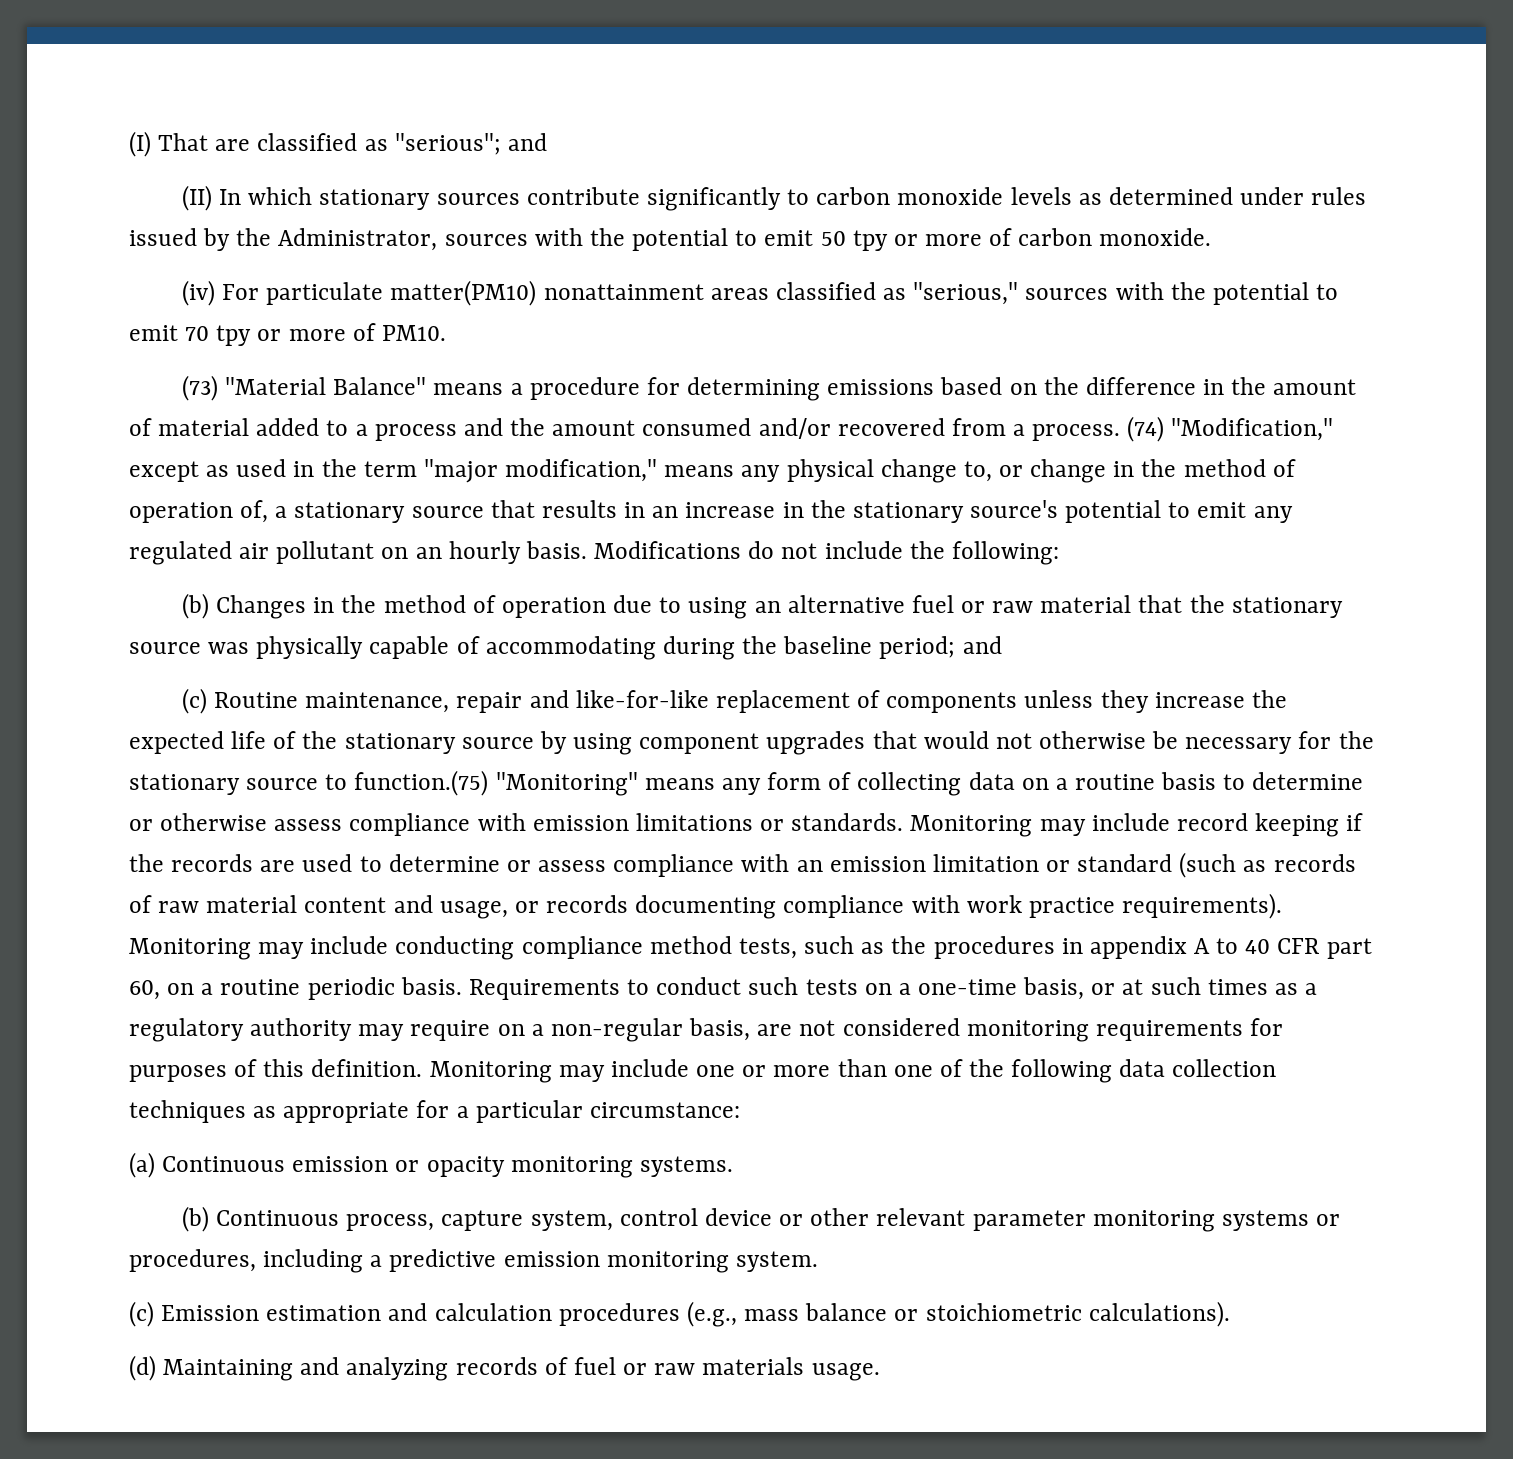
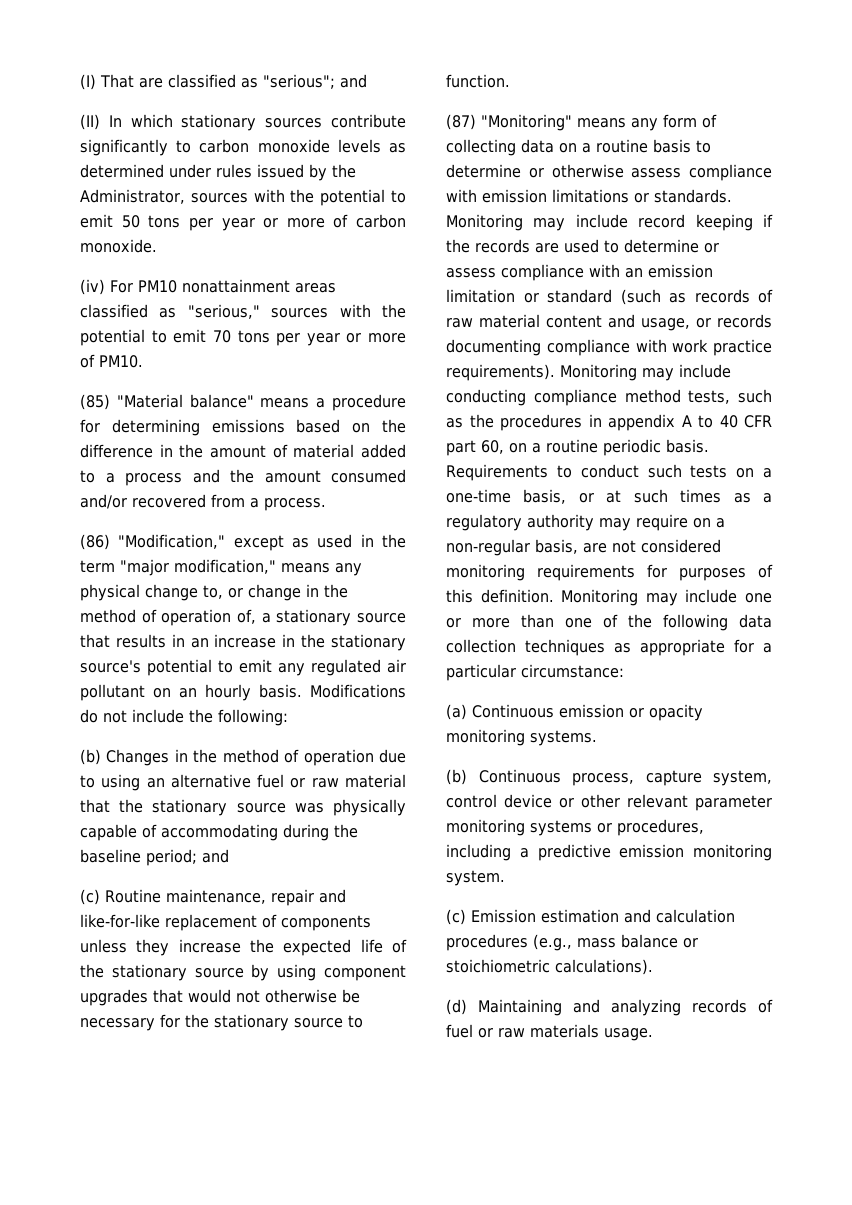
- (II) In which stationary sources contribute significantly to carbon monoxide levels as determined under rules issued by the Administrator, sources with the potential to emit 50 tpy or more of carbon monoxide.
+ (II) In which stationary sources contribute significantly to carbon monoxide levels as determined under rules issued by the Administrator, sources with the potential to emit 50 tons per year or more of carbon monoxide.
- (iv) For particulate matter(PM10) nonattainment areas classified as "serious," sources with the potential to emit 70 tpy or more of PM10.
+ (iv) For PM10 nonattainment areas classified as "serious," sources with the potential to emit 70 tons per year or more of PM10.
- (73) "Material Balance" means a procedure for determining emissions based on the difference in the amount of material added to a process and the amount consumed and/or recovered from a process. (74) "Modification," except as used in the term "major modification," means any physical change to, or change in the method of operation of, a stationary source that results in an increase in the stationary source's potential to emit any regulated air pollutant on an hourly basis.
+ (85) "Material balance" means a procedure for determining emissions based on the difference in the amount of material added to a process and the amount consumed and/or recovered from a process.
+ (86) "Modification," except as used in the term "major modification," means any physical change to, or change in the method of operation of, a stationary source that results in an increase in the stationary source's potential to emit any regulated air pollutant on an hourly basis.
- (c) Routine maintenance, repair and like-for-like replacement of components unless they increase the expected life of the stationary source by using component upgrades that would not otherwise be necessary for the stationary source to function.(75) "Monitoring" means any form of collecting data on a routine basis to determine or otherwise assess compliance with emission limitations or standards.
+ (c) Routine maintenance, repair and like-for-like replacement of components unless they increase the expected life of the stationary source by using component upgrades that would not otherwise be necessary for the stationary source to function.
+ (87) "Monitoring" means any form of collecting data on a routine basis to determine or otherwise assess compliance with emission limitations or standards.

